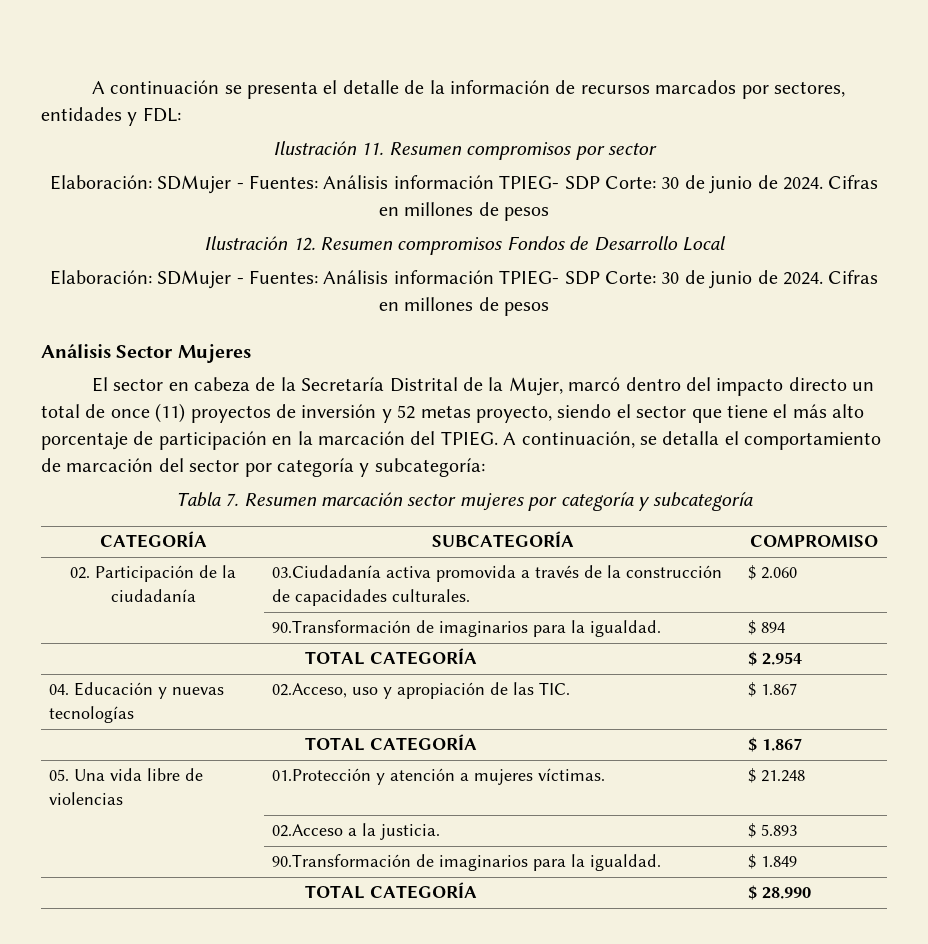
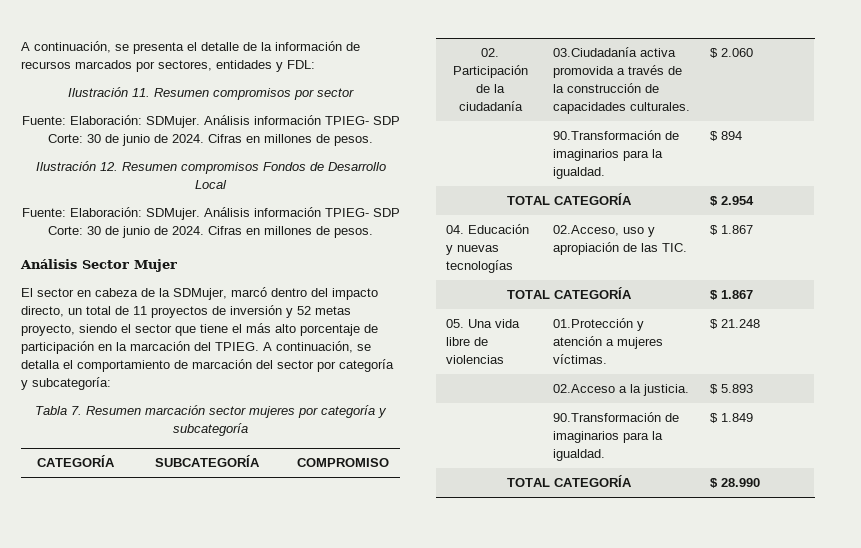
- A continuación se presenta el detalle de la información de recursos marcados por sectores, entidades y FDL:
+ A continuación, se presenta el detalle de la información de recursos marcados por sectores, entidades y FDL:
  Ilustración 11. Resumen compromisos por sector
- Elaboración: SDMujer - Fuentes: Análisis información TPIEG- SDP Corte: 30 de junio de 2024. Cifras en millones de pesos
+ Fuente: Elaboración: SDMujer. Análisis información TPIEG- SDP Corte: 30 de junio de 2024. Cifras en millones de pesos.
  Ilustración 12. Resumen compromisos Fondos de Desarrollo Local
- Elaboración: SDMujer - Fuentes: Análisis información TPIEG- SDP Corte: 30 de junio de 2024. Cifras en millones de pesos
+ Fuente: Elaboración: SDMujer. Análisis información TPIEG- SDP Corte: 30 de junio de 2024. Cifras en millones de pesos.
- Análisis Sector Mujeres
+ Análisis Sector Mujer
- El sector en cabeza de la Secretaría Distrital de la Mujer, marcó dentro del impacto directo un total de once (11) proyectos de inversión y 52 metas proyecto, siendo el sector que tiene el más alto porcentaje de participación en la marcación del TPIEG.
+ El sector en cabeza de la SDMujer, marcó dentro del impacto directo, un total de 11 proyectos de inversión y 52 metas proyecto, siendo el sector que tiene el más alto porcentaje de participación en la marcación del TPIEG.

